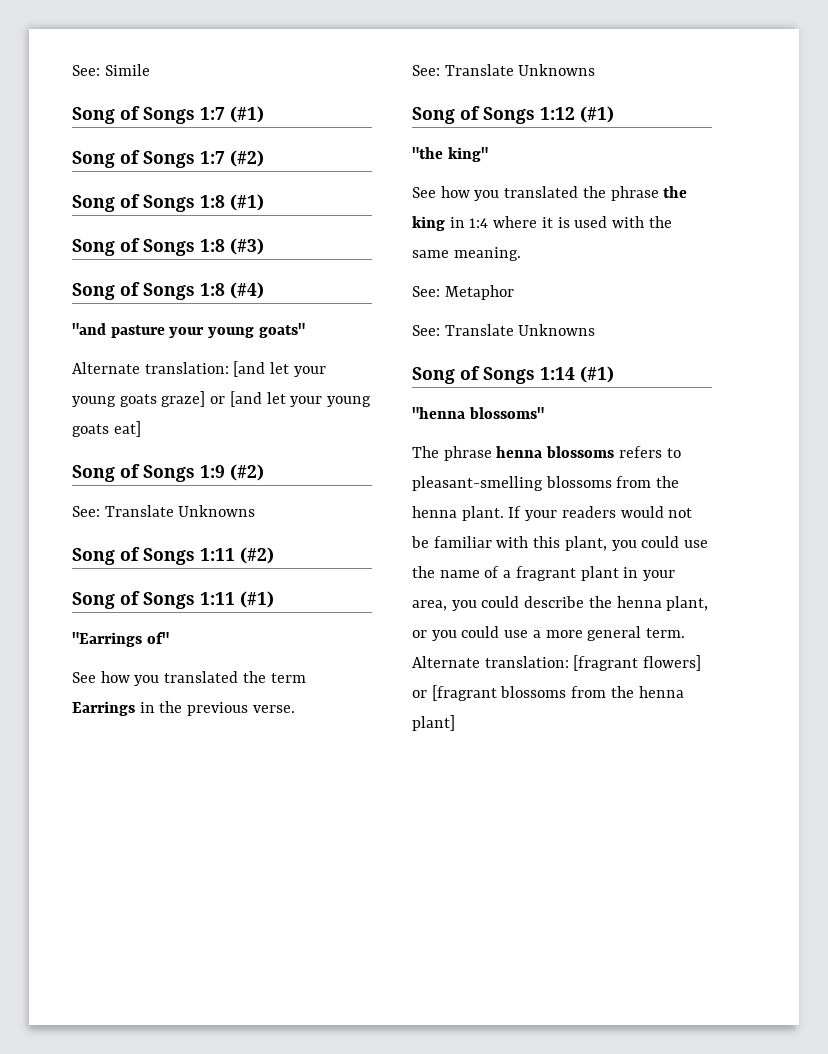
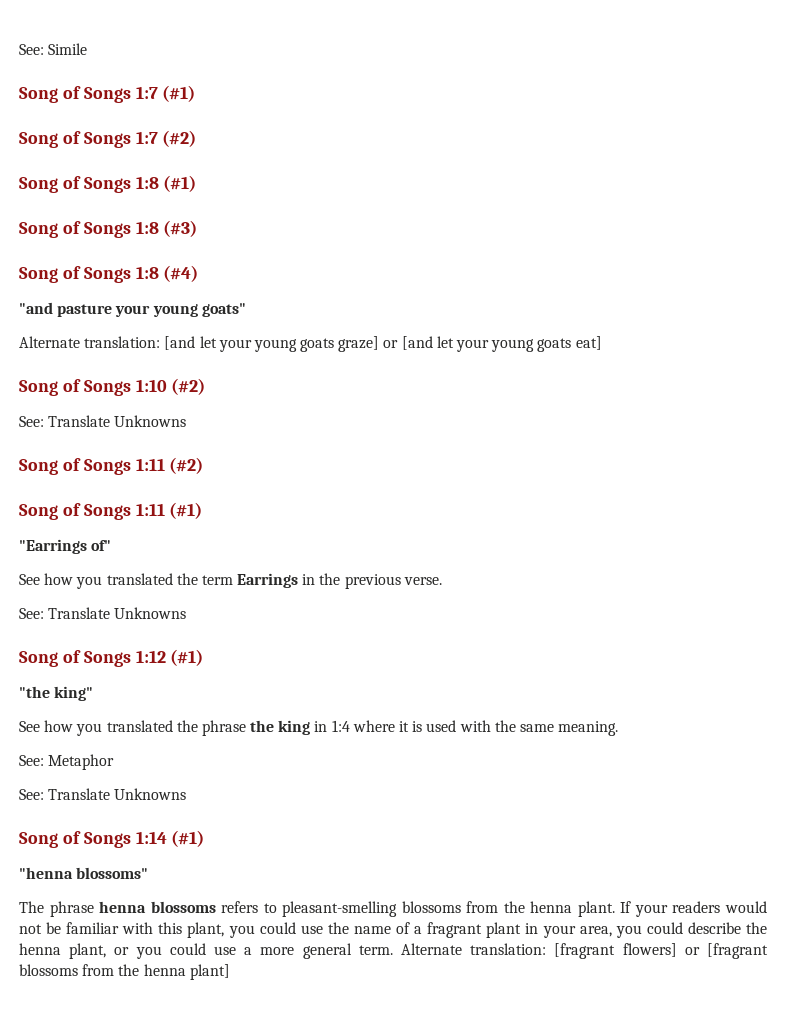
- Song of Songs 1:9 (#2)
+ Song of Songs 1:10 (#2)

